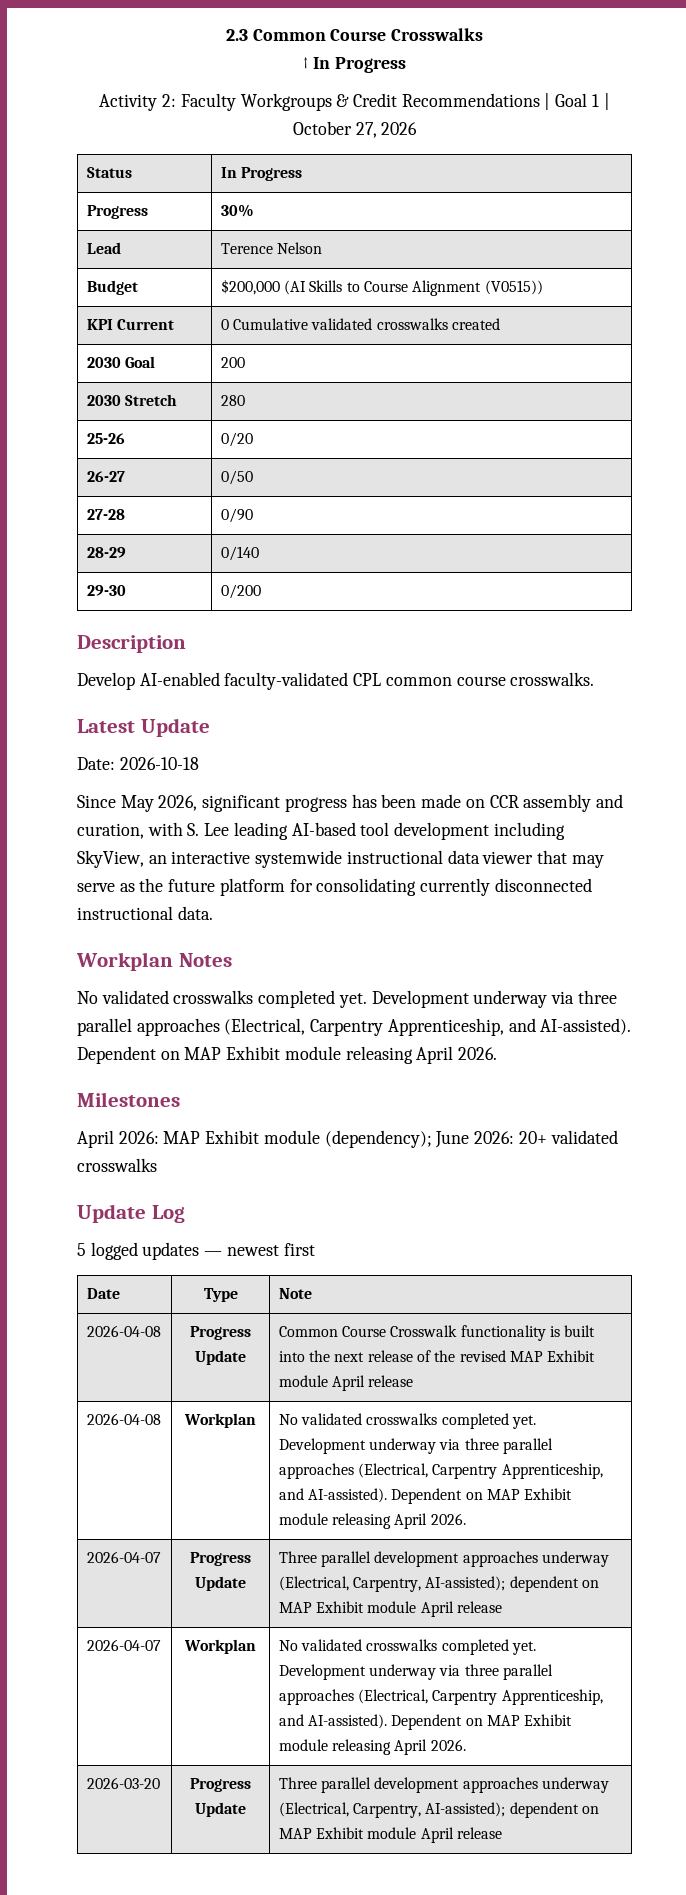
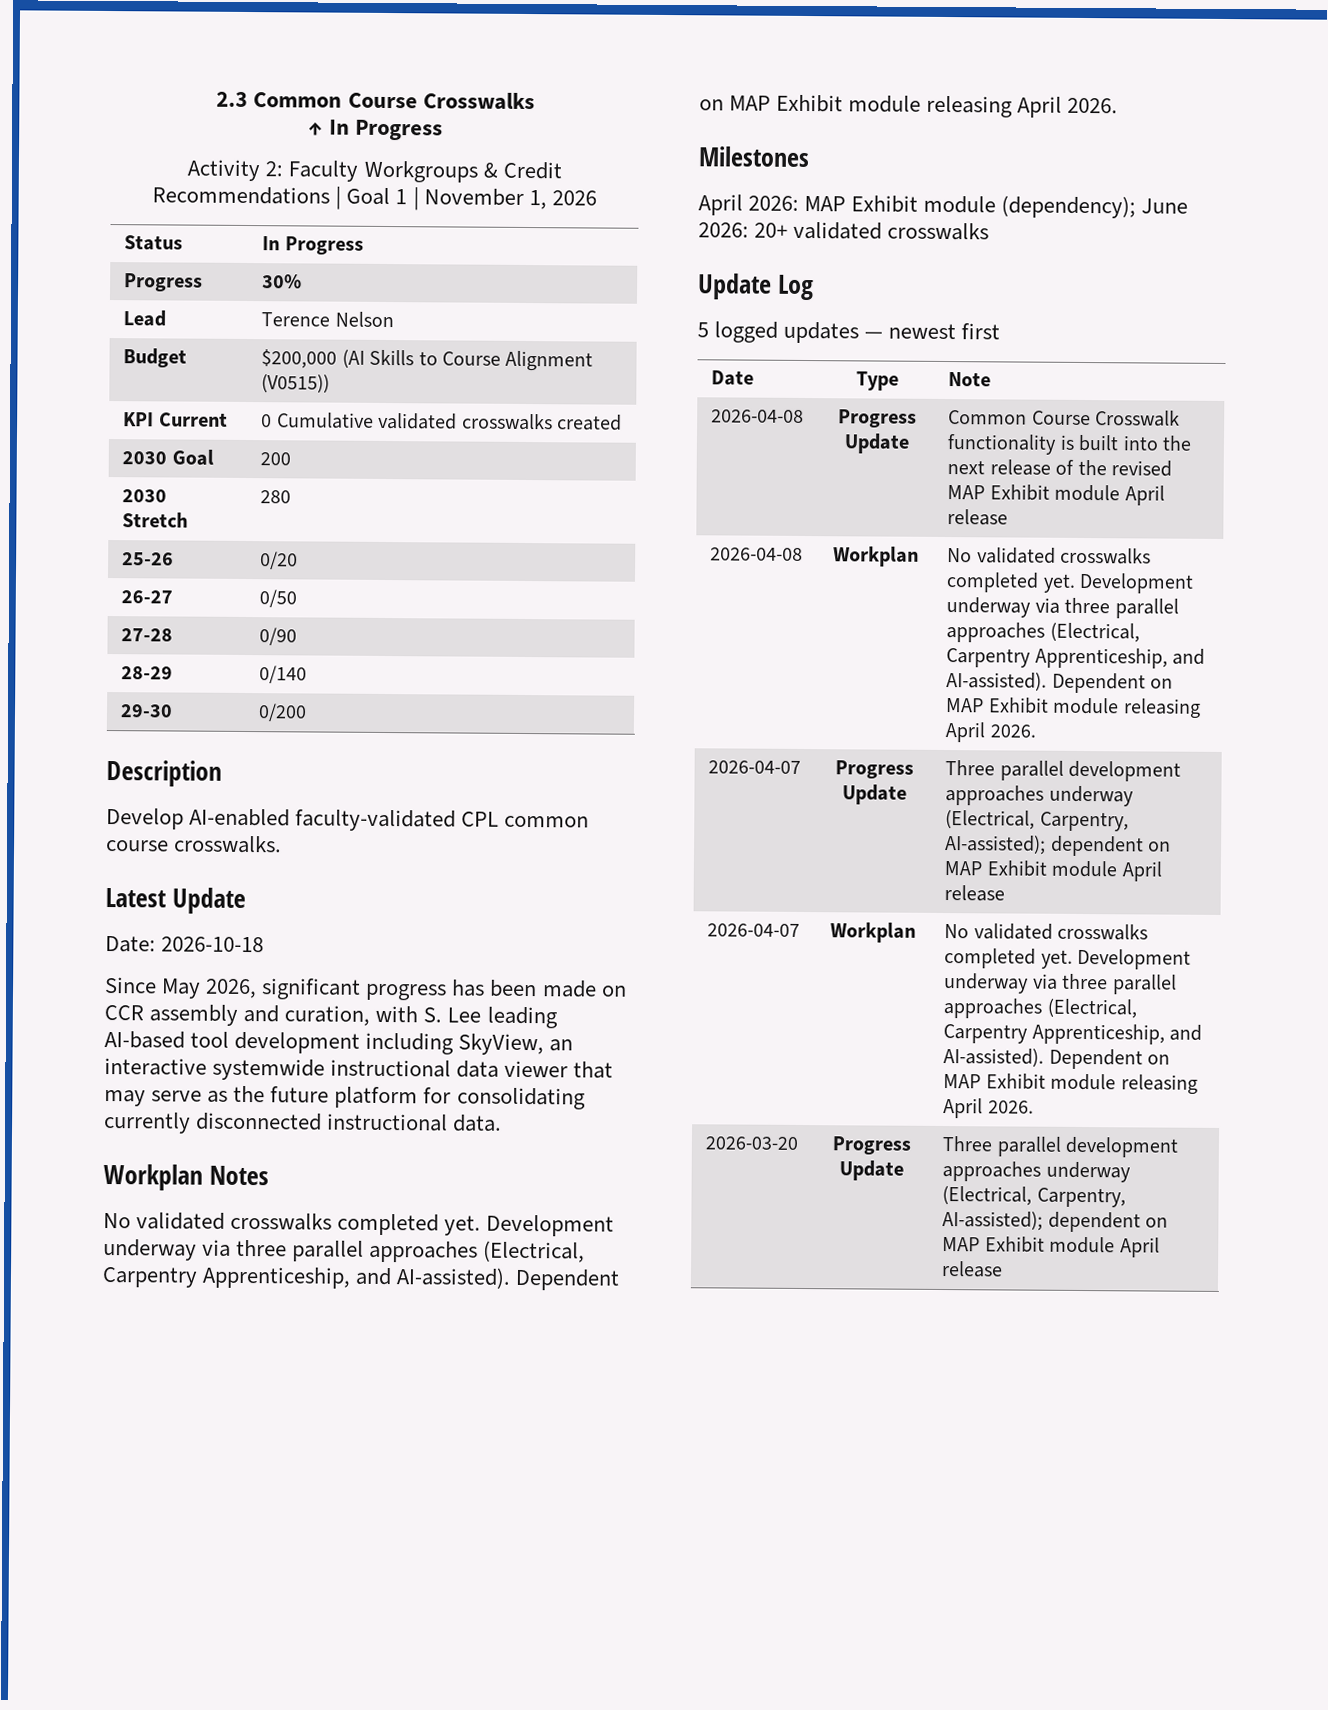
- Activity 2: Faculty Workgroups & Credit Recommendations | Goal 1 | October 27, 2026
+ Activity 2: Faculty Workgroups & Credit Recommendations | Goal 1 | November 1, 2026

